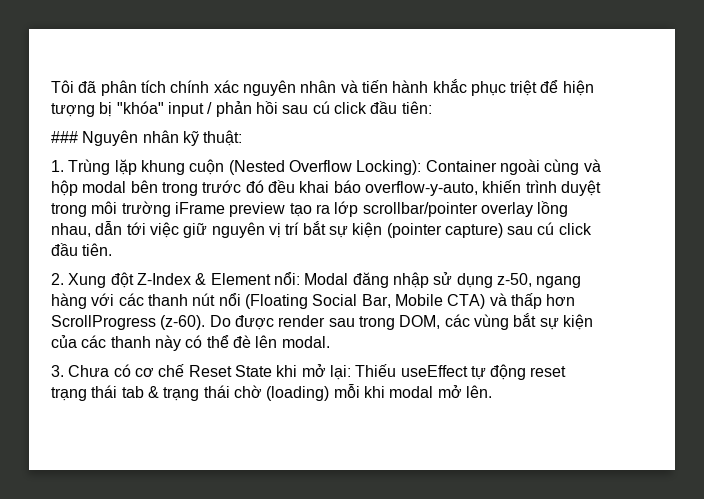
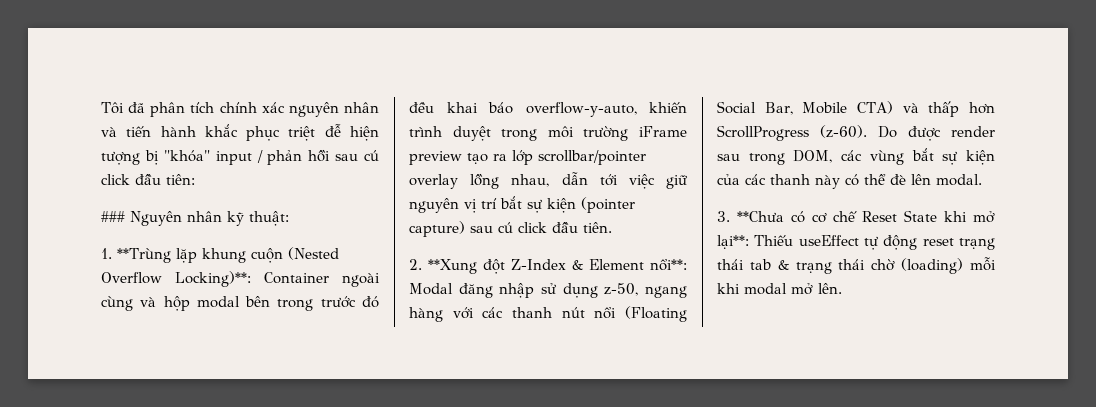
- Tôi đã phân tích chính xác nguyên nhân và tiến hành khắc phục triệt để hiện tượng bị "khóa" input / phản hồi sau cú click đầu tiên:
+ Tôi đã phân tích chính xác nguyên nhân và tiến hành khắc phục triệt đễ hiện tượng bị "khóa" input / phản hồi sau cú click đầu tiên:
- 1. Trùng lặp khung cuộn (Nested Overflow Locking): Container ngoài cùng và hộp modal bên trong trước đó đều khai báo overflow-y-auto, khiến trình duyệt trong môi trường iFrame preview tạo ra lớp scrollbar/pointer overlay lồng nhau, dẫn tới việc giữ nguyên vị trí bắt sự kiện (pointer capture) sau cú click đầu tiên.
+ 1. **Trùng lặp khung cuộn (Nested Overflow Locking)**: Container ngoài cùng và hộp modal bên trong trước đó đều khai báo overflow-y-auto, khiến trình duyệt trong môi trường iFrame preview tạo ra lớp scrollbar/pointer overlay lồng nhau, dẫn tới việc giữ nguyên vị trí bắt sự kiện (pointer capture) sau cú click đầu tiên.
- 2. Xung đột Z-Index & Element nổi: Modal đăng nhập sử dụng z-50, ngang hàng với các thanh nút nổi (Floating Social Bar, Mobile CTA) và thấp hơn ScrollProgress (z-60).
+ 2. **Xung đột Z-Index & Element nổi**: Modal đăng nhập sử dụng z-50, ngang hàng với các thanh nút nổi (Floating Social Bar, Mobile CTA) và thấp hơn ScrollProgress (z-60).
- 3. Chưa có cơ chế Reset State khi mở lại: Thiếu useEffect tự động reset trạng thái tab & trạng thái chờ (loading) mỗi khi modal mở lên.
+ 3. **Chưa có cơ chế Reset State khi mở lại**: Thiếu useEffect tự động reset trạng thái tab & trạng thái chờ (loading) mỗi khi modal mở lên.

